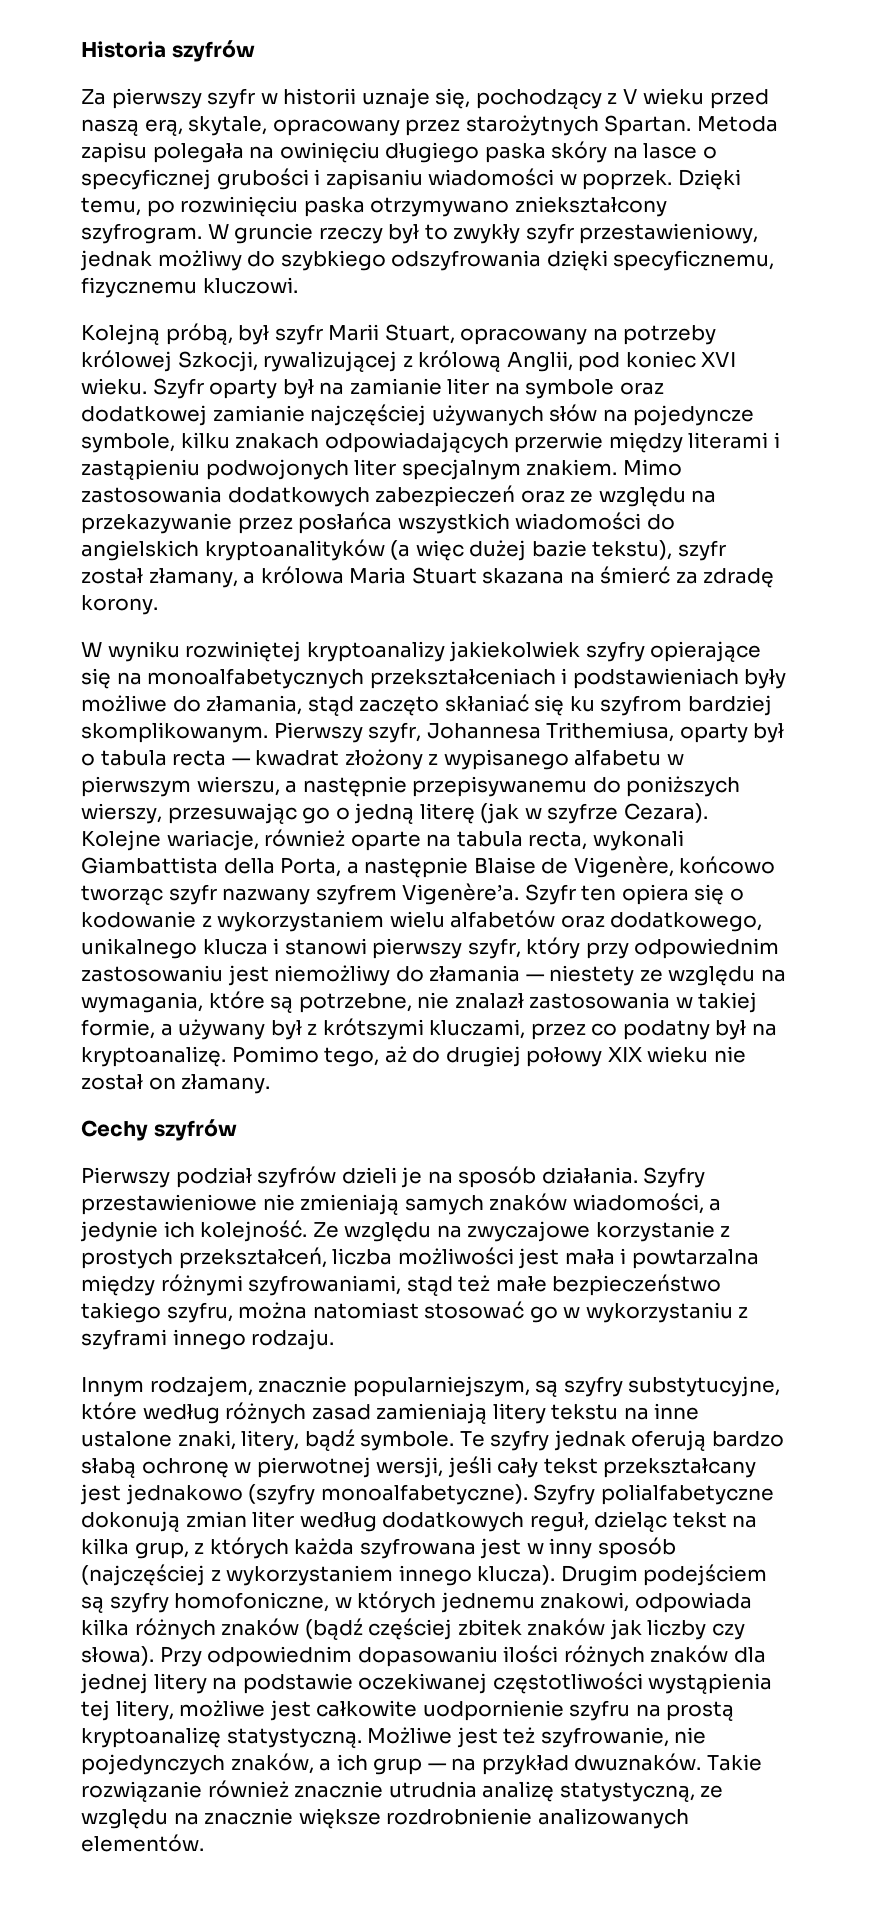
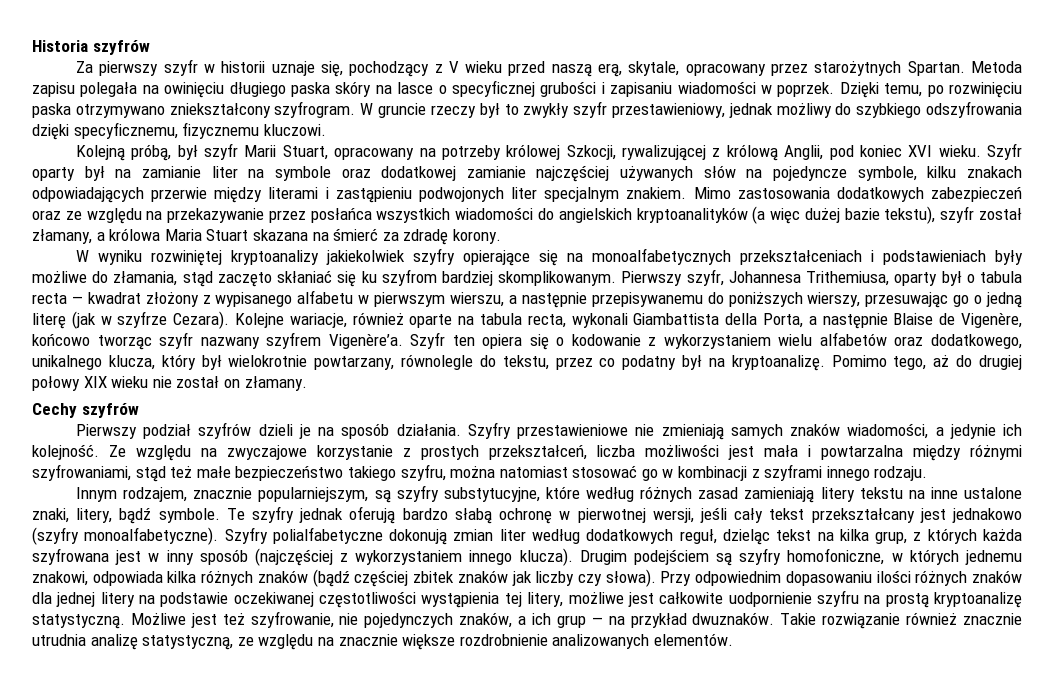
- Szyfr ten opiera się o kodowanie z wykorzystaniem wielu alfabetów oraz dodatkowego, unikalnego klucza i stanowi pierwszy szyfr, który przy odpowiednim zastosowaniu jest niemożliwy do złamania — niestety ze względu na wymagania, które są potrzebne, nie znalazł zastosowania w takiej formie, a używany był z krótszymi kluczami, przez co podatny był na kryptoanalizę.
+ Szyfr ten opiera się o kodowanie z wykorzystaniem wielu alfabetów oraz dodatkowego, unikalnego klucza, który był wielokrotnie powtarzany, równolegle do tekstu, przez co podatny był na kryptoanalizę.
- Ze względu na zwyczajowe korzystanie z prostych przekształceń, liczba możliwości jest mała i powtarzalna między różnymi szyfrowaniami, stąd też małe bezpieczeństwo takiego szyfru, można natomiast stosować go w wykorzystaniu z szyframi innego rodzaju.
+ Ze względu na zwyczajowe korzystanie z prostych przekształceń, liczba możliwości jest mała i powtarzalna między różnymi szyfrowaniami, stąd też małe bezpieczeństwo takiego szyfru, można natomiast stosować go w kombinacji z szyframi innego rodzaju.

